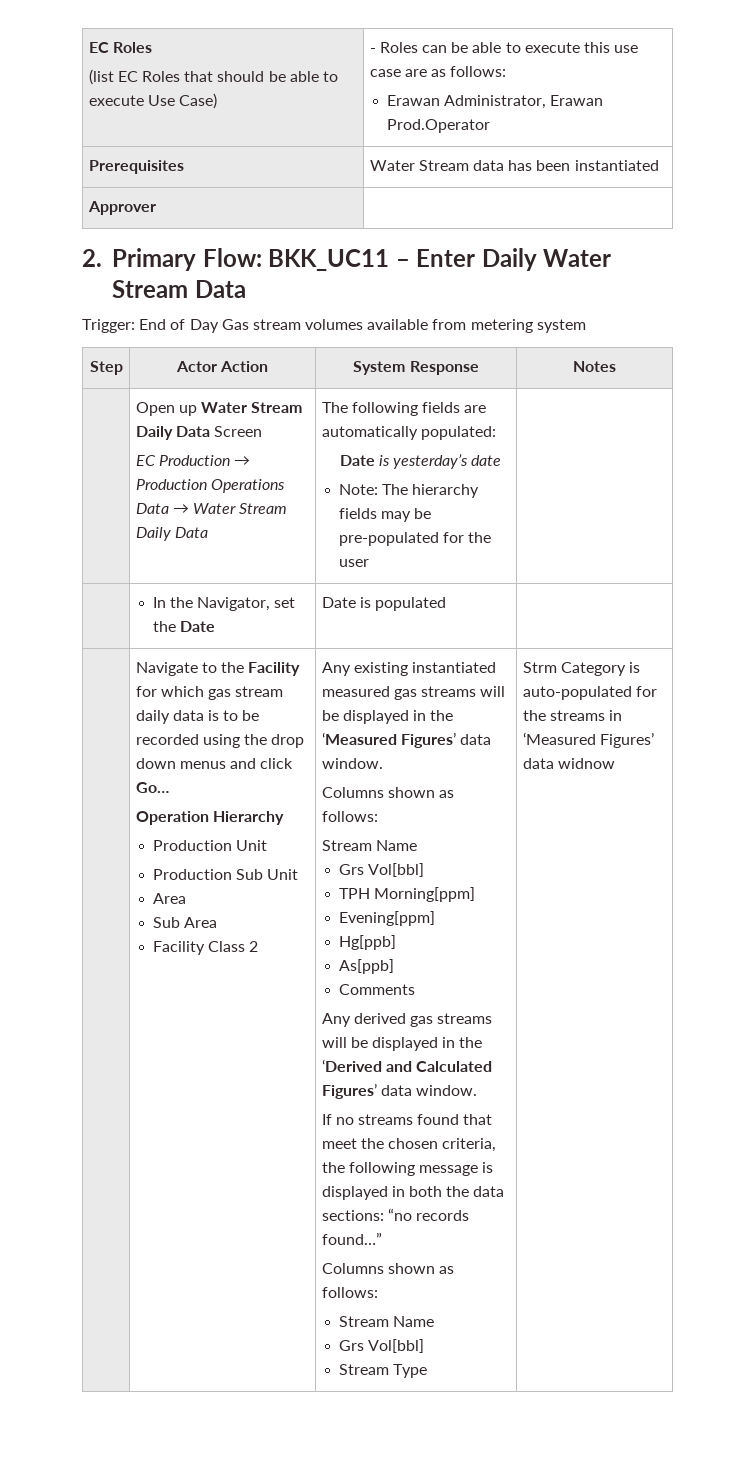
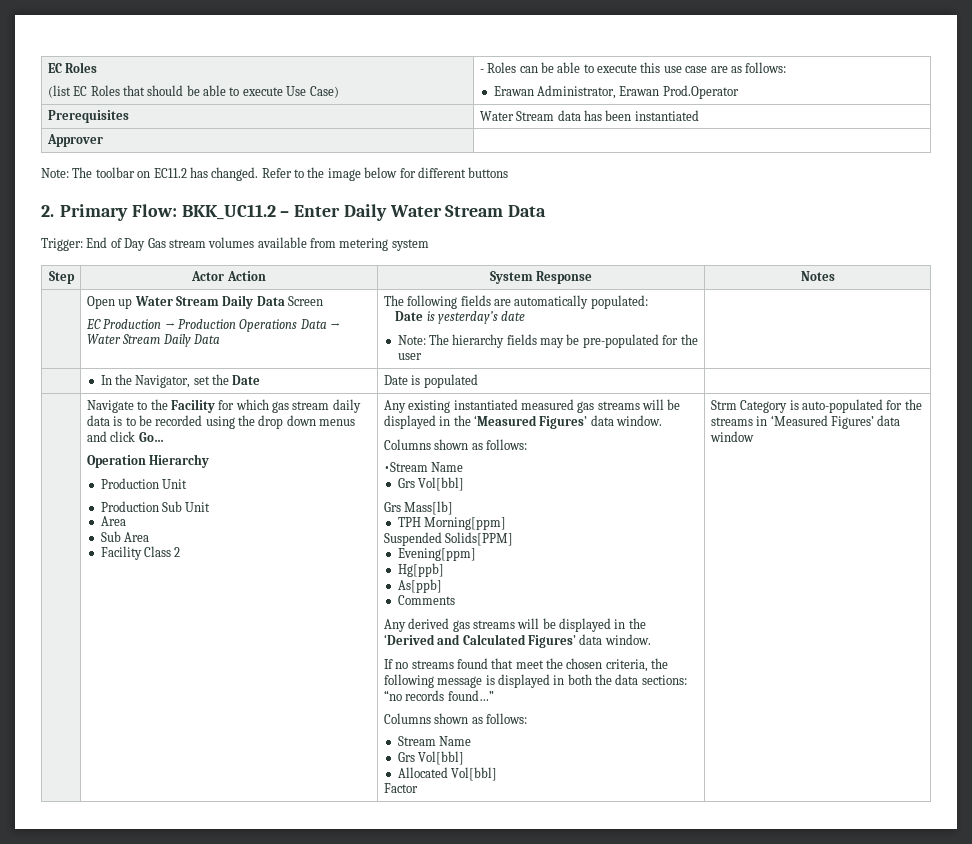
+ Note: The toolbar on EC11.2 has changed. Refer to the image below for different buttons
- 2. Primary Flow: BKK_UC11 – Enter Daily Water Stream Data
+ 2. Primary Flow: BKK_UC11.2 – Enter Daily Water Stream Data
  Any existing instantiated measured gas streams will be displayed in the ‘Measured Figures’ data window.
  Columns shown as follows:
- Stream Name
+ •Stream Name
  Grs Vol[bbl]
+ Grs Mass[lb]
+ Suspended Solids[PPM]
- Stream Type
+ Allocated Vol[bbl]
+ Factor
- Strm Category is auto-populated for the streams in ‘Measured Figures’ data widnow
+ Strm Category is auto-populated for the streams in ‘Measured Figures’ data window

